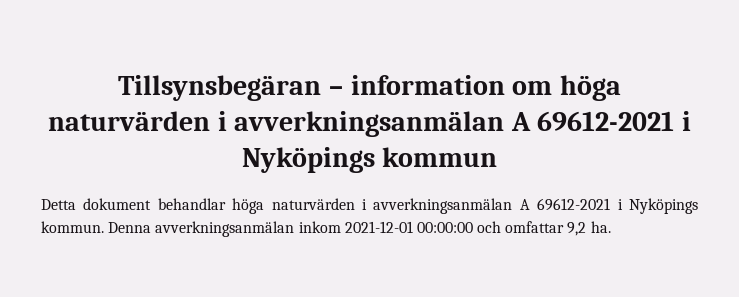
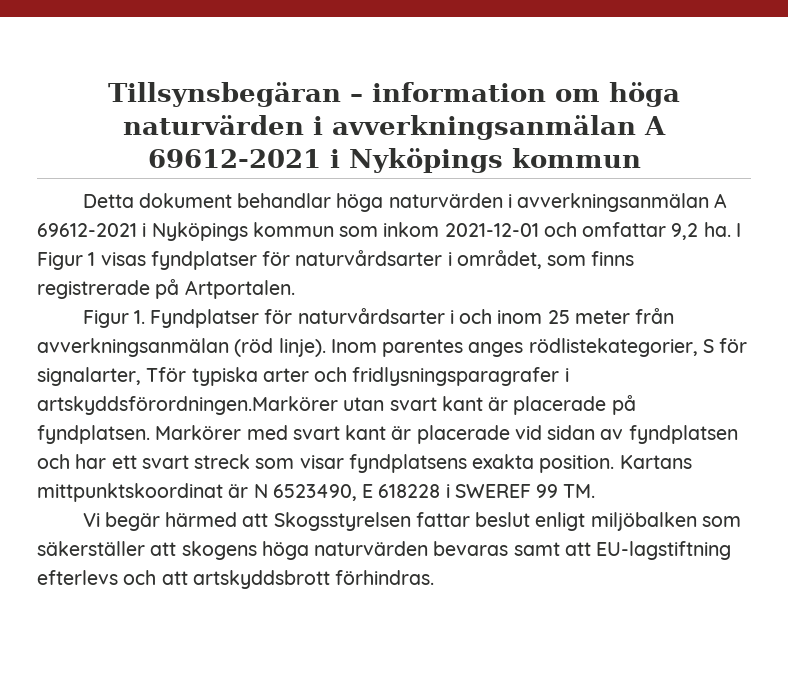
- Detta dokument behandlar höga naturvärden i avverkningsanmälan A 69612-2021 i Nyköpings kommun. Denna avverkningsanmälan inkom 2021-12-01 00:00:00 och omfattar 9,2 ha.
+ Detta dokument behandlar höga naturvärden i avverkningsanmälan A 69612-2021 i Nyköpings kommun som inkom 2021-12-01 och omfattar 9,2 ha.
+ I Figur 1 visas fyndplatser för naturvårdsarter i området, som finns registrerade på Artportalen.
+ Figur 1. Fyndplatser för naturvårdsarter i och inom 25 meter från avverkningsanmälan (röd linje). Inom parentes anges rödlistekategorier, S för signalarter, Tför typiska arter och fridlysningsparagrafer i artskyddsförordningen.Markörer utan svart kant är placerade på fyndplatsen. Markörer med svart kant är placerade vid sidan av fyndplatsen och har ett svart streck som visar fyndplatsens exakta position. Kartans mittpunktskoordinat är N 6523490, E 618228 i SWEREF 99 TM.
+ Vi begär härmed att Skogsstyrelsen fattar beslut enligt miljöbalken som säkerställer att skogens höga naturvärden bevaras samt att EU-lagstiftning efterlevs och att artskyddsbrott förhindras.

